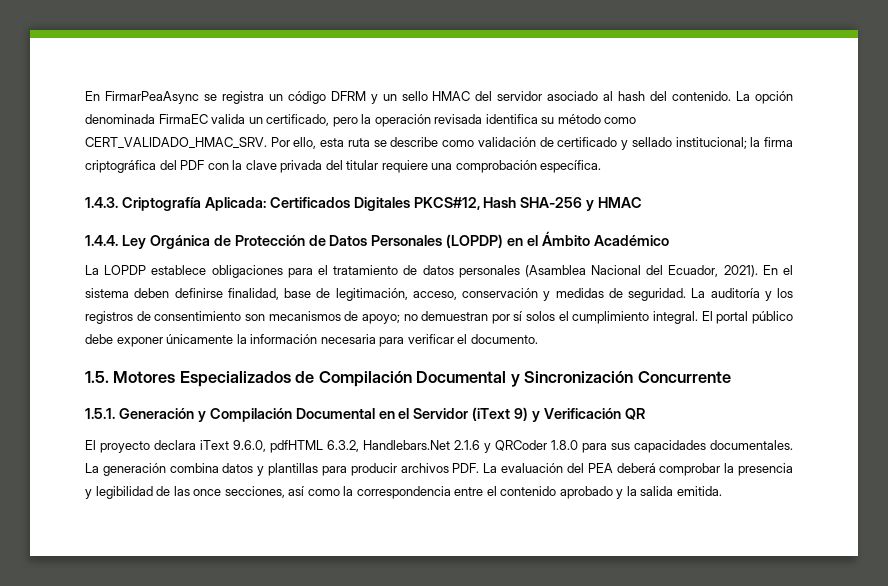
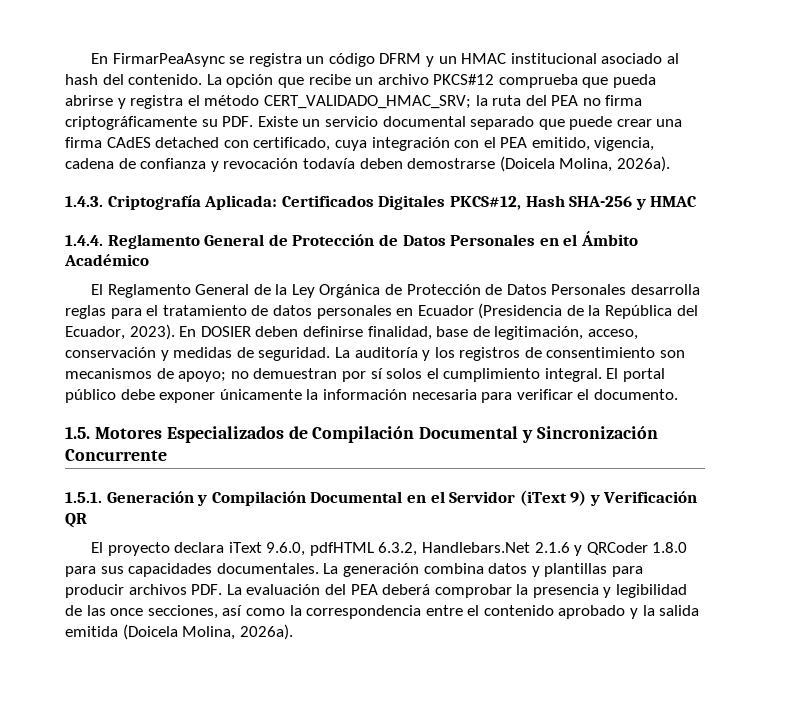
- En FirmarPeaAsync se registra un código DFRM y un sello HMAC del servidor asociado al hash del contenido.
+ En FirmarPeaAsync se registra un código DFRM y un HMAC institucional asociado al hash del contenido.
- La opción denominada FirmaEC valida un certificado, pero la operación revisada identifica su método como CERT_VALIDADO_HMAC_SRV. Por ello, esta ruta se describe como validación de certificado y sellado institucional; la firma criptográfica del PDF con la clave privada del titular requiere una comprobación específica.
+ La opción que recibe un archivo PKCS#12 comprueba que pueda abrirse y registra el método CERT_VALIDADO_HMAC_SRV; la ruta del PEA no firma criptográficamente su PDF. Existe un servicio documental separado que puede crear una firma CAdES detached con certificado, cuya integración con el PEA emitido, vigencia, cadena de confianza y revocación todavía deben demostrarse (Doicela Molina, 2026a).
- 1.4.4. Ley Orgánica de Protección de Datos Personales (LOPDP) en el Ámbito Académico
- La LOPDP establece obligaciones para el tratamiento de datos personales (Asamblea Nacional del Ecuador, 2021). En el sistema deben definirse finalidad, base de legitimación, acceso, conservación y medidas de seguridad.
+ 1.4.4. Reglamento General de Protección de Datos Personales en el Ámbito Académico
+ El Reglamento General de la Ley Orgánica de Protección de Datos Personales desarrolla reglas para el tratamiento de datos personales en Ecuador (Presidencia de la República del Ecuador, 2023). En DOSIER deben definirse finalidad, base de legitimación, acceso, conservación y medidas de seguridad.
- La generación combina datos y plantillas para producir archivos PDF. La evaluación del PEA deberá comprobar la presencia y legibilidad de las once secciones, así como la correspondencia entre el contenido aprobado y la salida emitida.
+ La generación combina datos y plantillas para producir archivos PDF. La evaluación del PEA deberá comprobar la presencia y legibilidad de las once secciones, así como la correspondencia entre el contenido aprobado y la salida emitida (Doicela Molina, 2026a).

